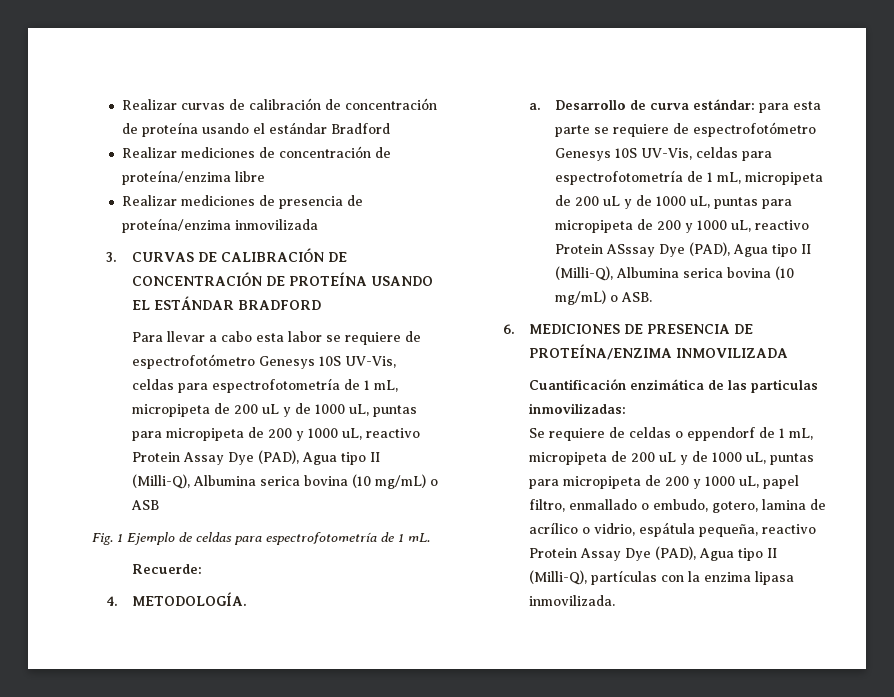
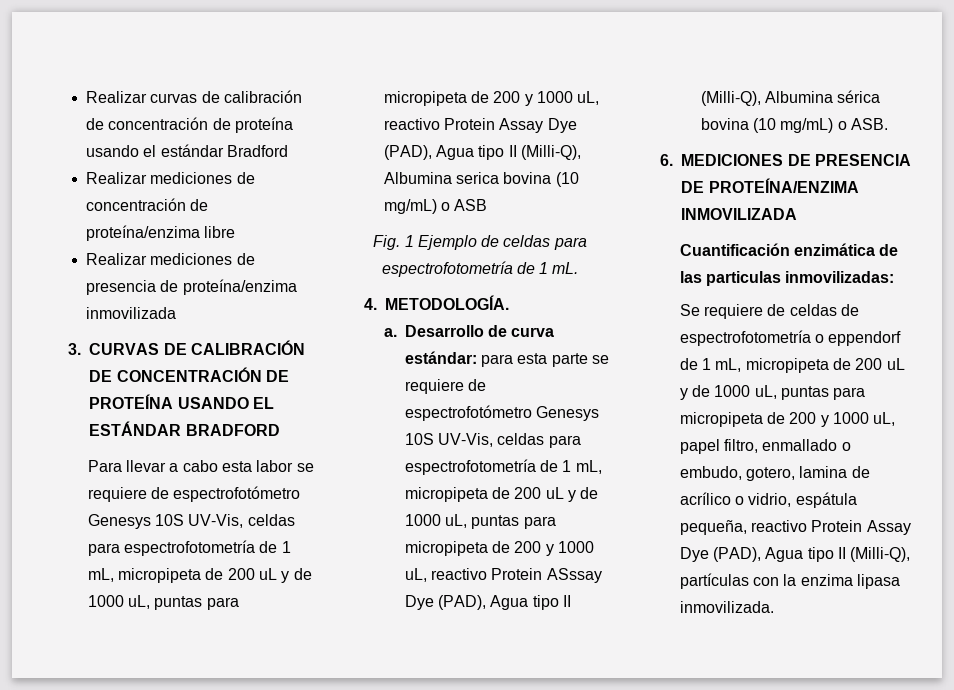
- Recuerde:
- Desarrollo de curva estándar: para esta parte se requiere de espectrofotómetro Genesys 10S UV-Vis, celdas para espectrofotometría de 1 mL, micropipeta de 200 uL y de 1000 uL, puntas para micropipeta de 200 y 1000 uL, reactivo Protein ASssay Dye (PAD), Agua tipo II (Milli-Q), Albumina serica bovina (10 mg/mL) o ASB.
+ Desarrollo de curva estándar: para esta parte se requiere de espectrofotómetro Genesys 10S UV-Vis, celdas para espectrofotometría de 1 mL, micropipeta de 200 uL y de 1000 uL, puntas para micropipeta de 200 y 1000 uL, reactivo Protein ASssay Dye (PAD), Agua tipo II (Milli-Q), Albumina sérica bovina (10 mg/mL) o ASB.
- Se requiere de celdas o eppendorf de 1 mL, micropipeta de 200 uL y de 1000 uL, puntas para micropipeta de 200 y 1000 uL, papel filtro, enmallado o embudo, gotero, lamina de acrílico o vidrio, espátula pequeña, reactivo Protein Assay Dye (PAD), Agua tipo II (Milli-Q), partículas con la enzima lipasa inmovilizada.
+ Se requiere de celdas de espectrofotometría o eppendorf de 1 mL, micropipeta de 200 uL y de 1000 uL, puntas para micropipeta de 200 y 1000 uL, papel filtro, enmallado o embudo, gotero, lamina de acrílico o vidrio, espátula pequeña, reactivo Protein Assay Dye (PAD), Agua tipo II (Milli-Q), partículas con la enzima lipasa inmovilizada.

